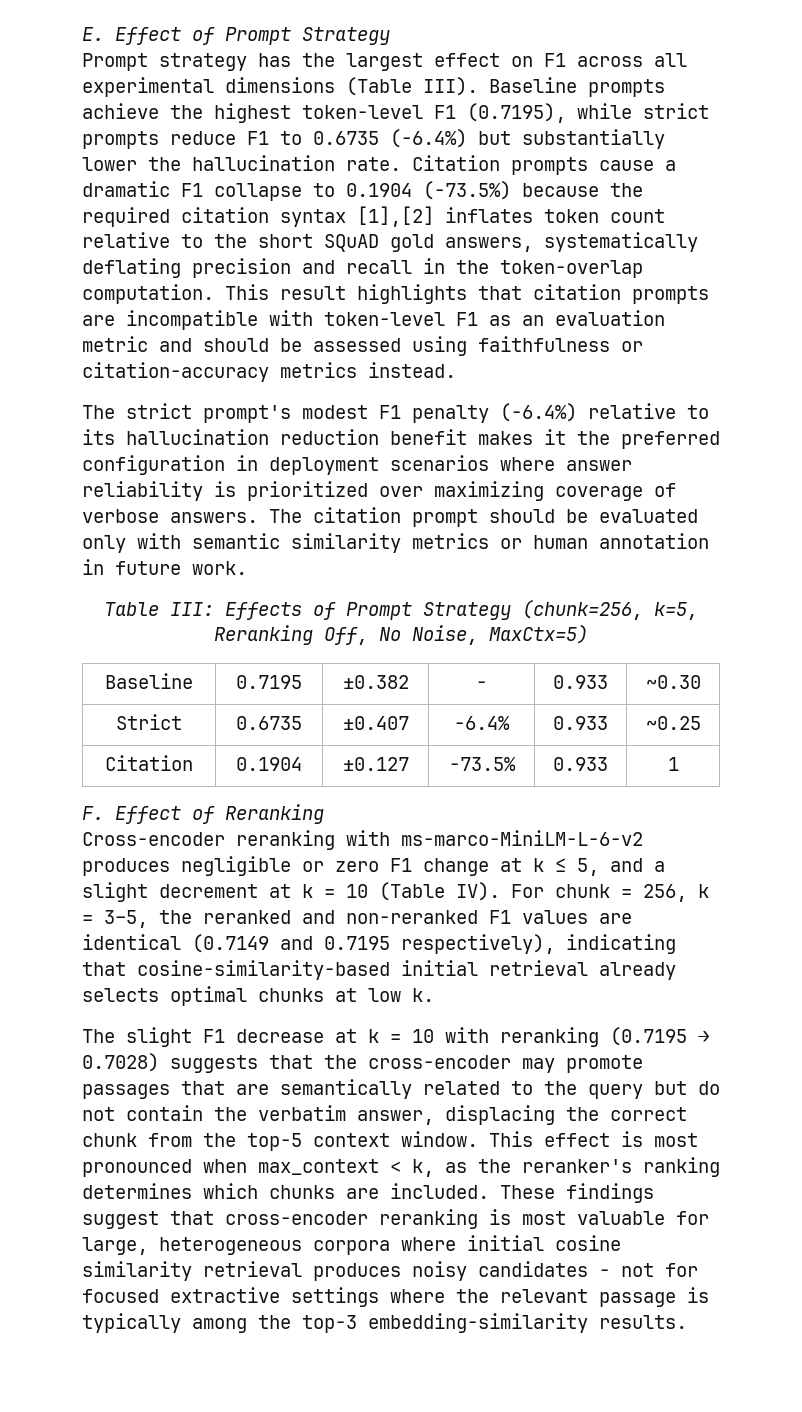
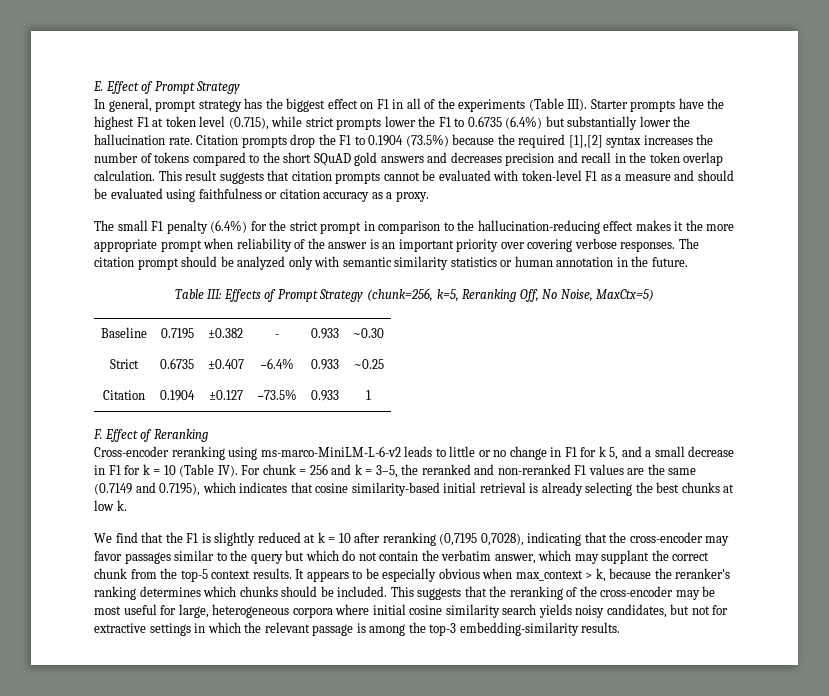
- Prompt strategy has the largest effect on F1 across all experimental dimensions (Table III). Baseline prompts achieve the highest token-level F1 (0.7195), while strict prompts reduce F1 to 0.6735 (−6.4%) but substantially lower the hallucination rate.
+ In general, prompt strategy has the biggest effect on F1 in all of the experiments (Table III). Starter prompts have the highest F1 at token level (0.715), while strict prompts lower the F1 to 0.6735 (6.4%) but substantially lower the hallucination rate.
- Citation prompts cause a dramatic F1 collapse to 0.1904 (−73.5%) because the required citation syntax [1],[2] inflates token count relative to the short SQuAD gold answers, systematically deflating precision and recall in the token-overlap computation.
+ Citation prompts drop the F1 to 0.1904 (73.5%) because the required [1],[2] syntax increases the number of tokens compared to the short SQuAD gold answers and decreases precision and recall in the token overlap calculation.
- This result highlights that citation prompts are incompatible with token-level F1 as an evaluation metric and should be assessed using faithfulness or citation-accuracy metrics instead.
- The strict prompt's modest F1 penalty (−6.4%) relative to its hallucination reduction benefit makes it the preferred configuration in deployment scenarios where answer reliability is prioritized over maximizing coverage of verbose answers.
+ This result suggests that citation prompts cannot be evaluated with token-level F1 as a measure and should be evaluated using faithfulness or citation accuracy as a proxy.
+ The small F1 penalty (6.4%) for the strict prompt in comparison to the hallucination-reducing effect makes it the more appropriate prompt when reliability of the answer is an important priority over covering verbose responses.
- The citation prompt should be evaluated only with semantic similarity metrics or human annotation in future work.
+ The citation prompt should be analyzed only with semantic similarity statistics or human annotation in the future.
- Cross-encoder reranking with ms-marco-MiniLM-L-6-v2 produces negligible or zero F1 change at k ≤ 5, and a slight decrement at k = 10 (Table IV). For chunk = 256, k = 3–5, the reranked and non-reranked F1 values are identical (0.7149 and 0.7195 respectively), indicating that cosine-similarity-based initial retrieval already selects optimal chunks at low k.
- The slight F1 decrease at k = 10 with reranking (0.7195 → 0.7028) suggests that the cross-encoder may promote passages that are semantically related to the query but do not contain the verbatim answer, displacing the correct chunk from the top-5 context window. This effect is most pronounced when max_context < k, as the reranker's ranking determines which chunks are included. These findings suggest that cross-encoder reranking is most valuable for large, heterogeneous corpora where initial cosine similarity retrieval produces noisy candidates - not for focused extractive settings where the relevant passage is typically among the top-3 embedding-similarity results.
+ Cross-encoder reranking using ms-marco-MiniLM-L-6-v2 leads to little or no change in F1 for k 5, and a small decrease in F1 for k = 10 (Table IV). For chunk = 256 and k = 3–5, the reranked and non-reranked F1 values are the same (0.7149 and 0.7195), which indicates that cosine similarity-based initial retrieval is already selecting the best chunks at low k.
+ We find that the F1 is slightly reduced at k = 10 after reranking (0,7195 0,7028), indicating that the cross-encoder may favor passages similar to the query but which do not contain the verbatim answer, which may supplant the correct chunk from the top-5 context results. It appears to be especially obvious when max_context > k, because the reranker's ranking determines which chunks should be included. This suggests that the reranking of the cross-encoder may be most useful for large, heterogeneous corpora where initial cosine similarity search yields noisy candidates, but not for extractive settings in which the relevant passage is among the top-3 embedding-similarity results.

